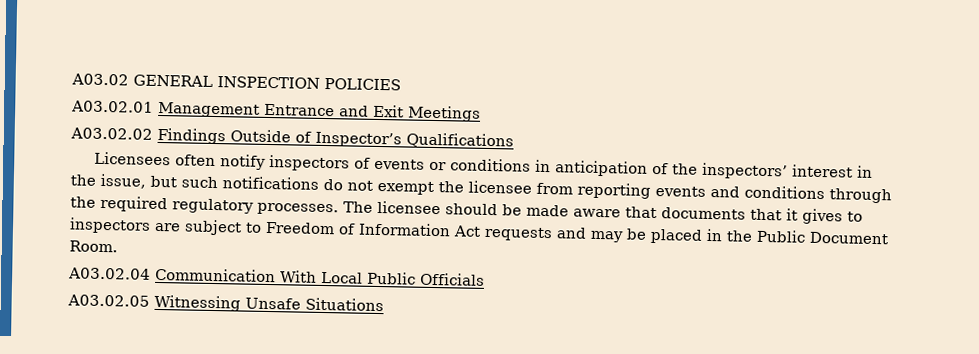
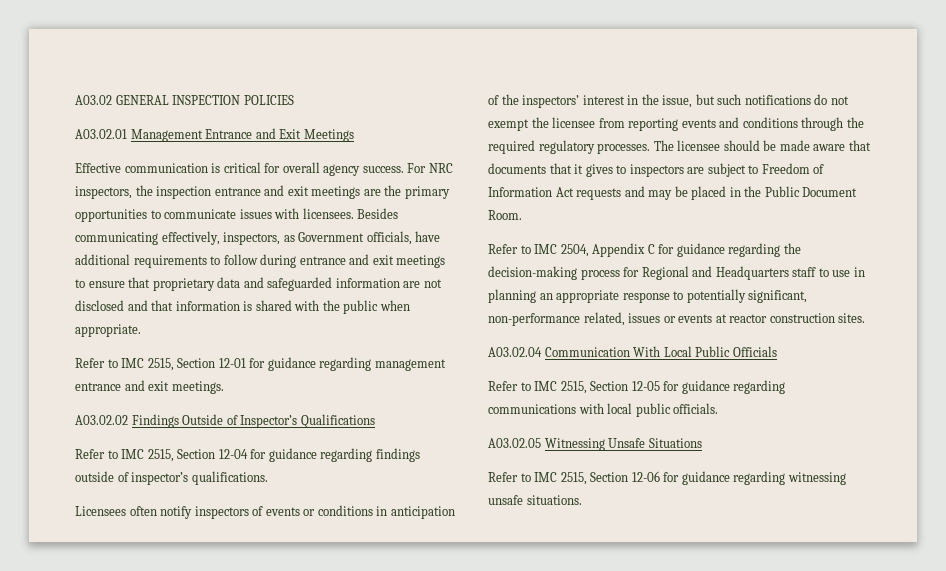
+ Effective communication is critical for overall agency success. For NRC inspectors, the inspection entrance and exit meetings are the primary opportunities to communicate issues with licensees. Besides communicating effectively, inspectors, as Government officials, have additional requirements to follow during entrance and exit meetings to ensure that proprietary data and safeguarded information are not disclosed and that information is shared with the public when appropriate.
+ Refer to IMC 2515, Section 12-01 for guidance regarding management entrance and exit meetings.
+ Refer to IMC 2515, Section 12-04 for guidance regarding findings outside of inspector’s qualifications.
+ Refer to IMC 2504, Appendix C for guidance regarding the decision-making process for Regional and Headquarters staff to use in planning an appropriate response to potentially significant, non-performance related, issues or events at reactor construction sites.
+ Refer to IMC 2515, Section 12-05 for guidance regarding communications with local public officials.
  A03.02.05 Witnessing Unsafe Situations
+ Refer to IMC 2515, Section 12-06 for guidance regarding witnessing unsafe situations.

